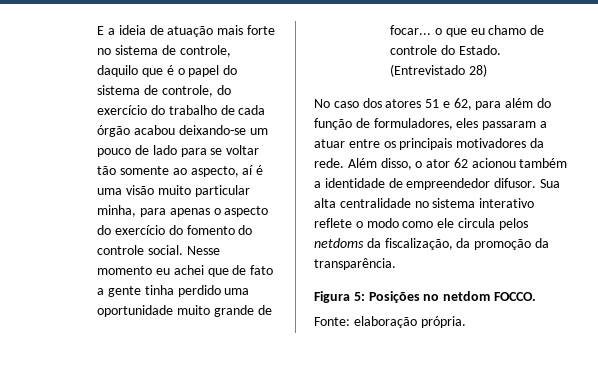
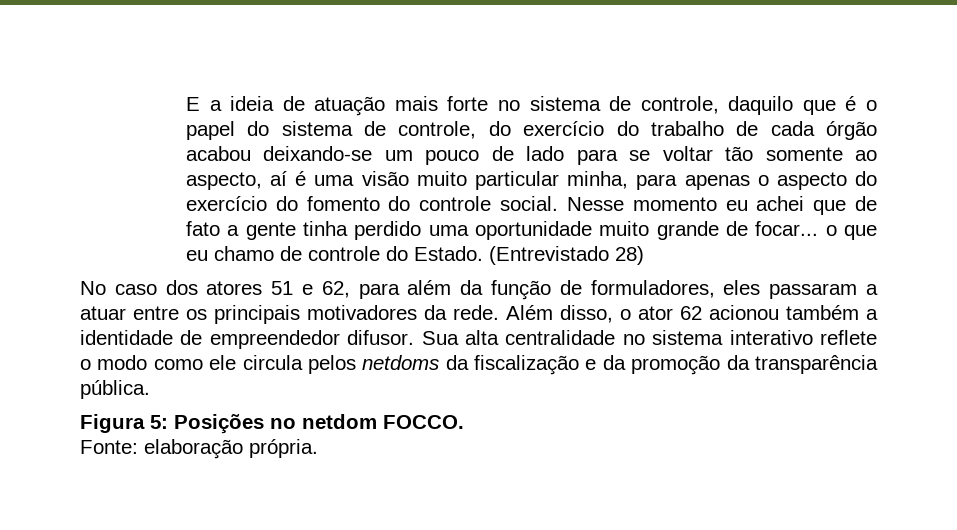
- No caso dos atores 51 e 62, para além do função de formuladores, eles passaram a atuar entre os principais motivadores da rede.
+ No caso dos atores 51 e 62, para além da função de formuladores, eles passaram a atuar entre os principais motivadores da rede.
- Sua alta centralidade no sistema interativo reflete o modo como ele circula pelos netdoms da fiscalização, da promoção da transparência.
+ Sua alta centralidade no sistema interativo reflete o modo como ele circula pelos netdoms da fiscalização e da promoção da transparência pública.

